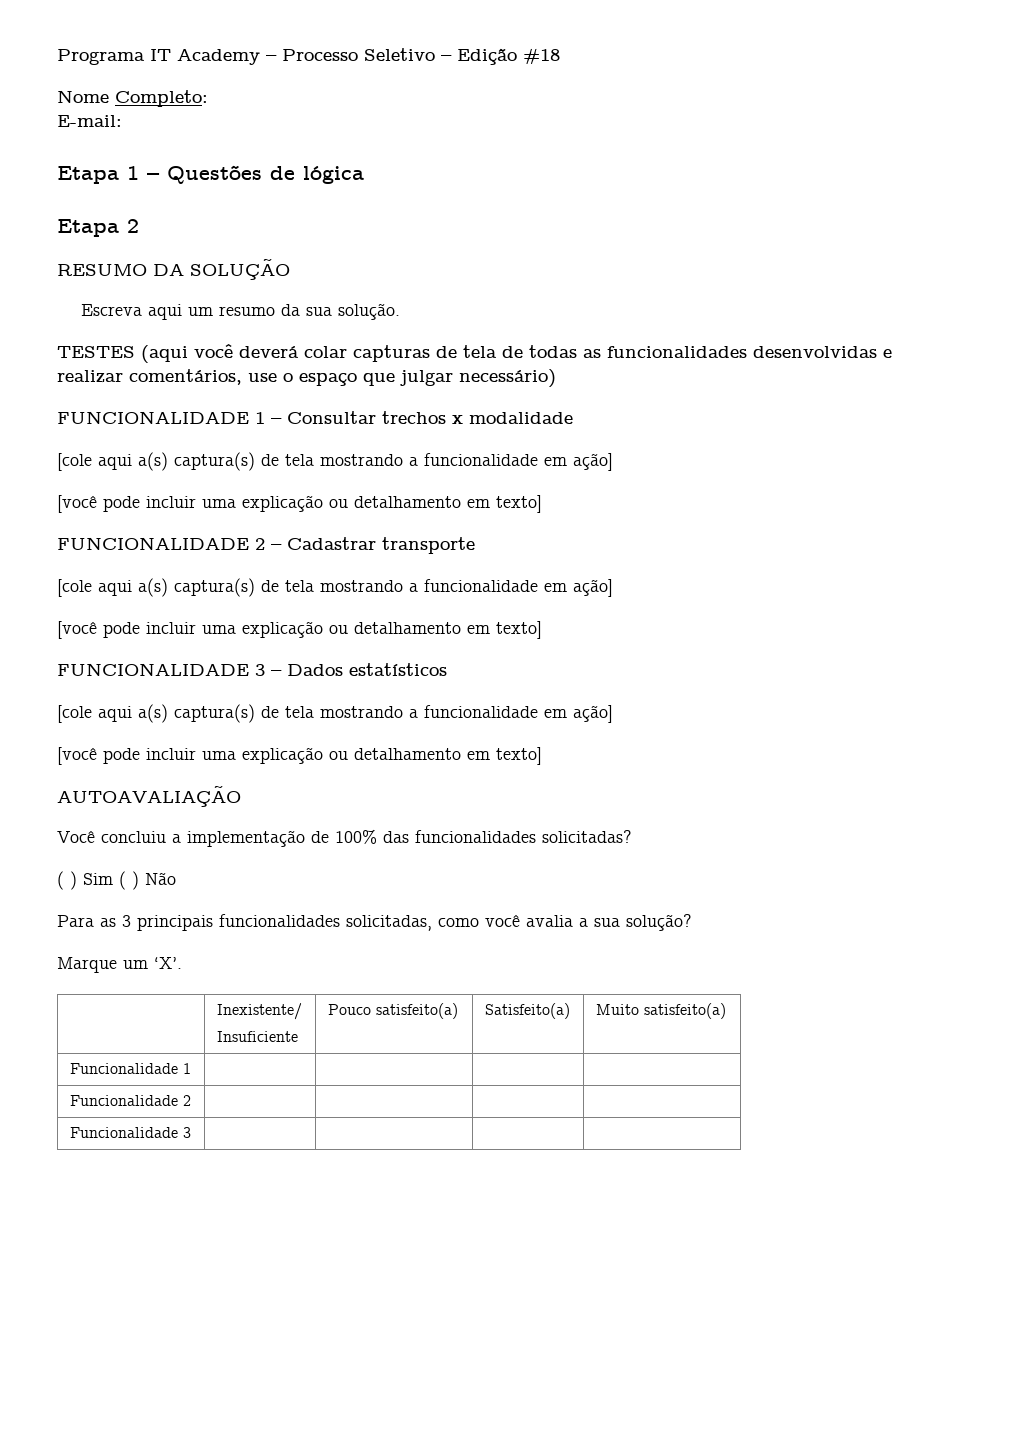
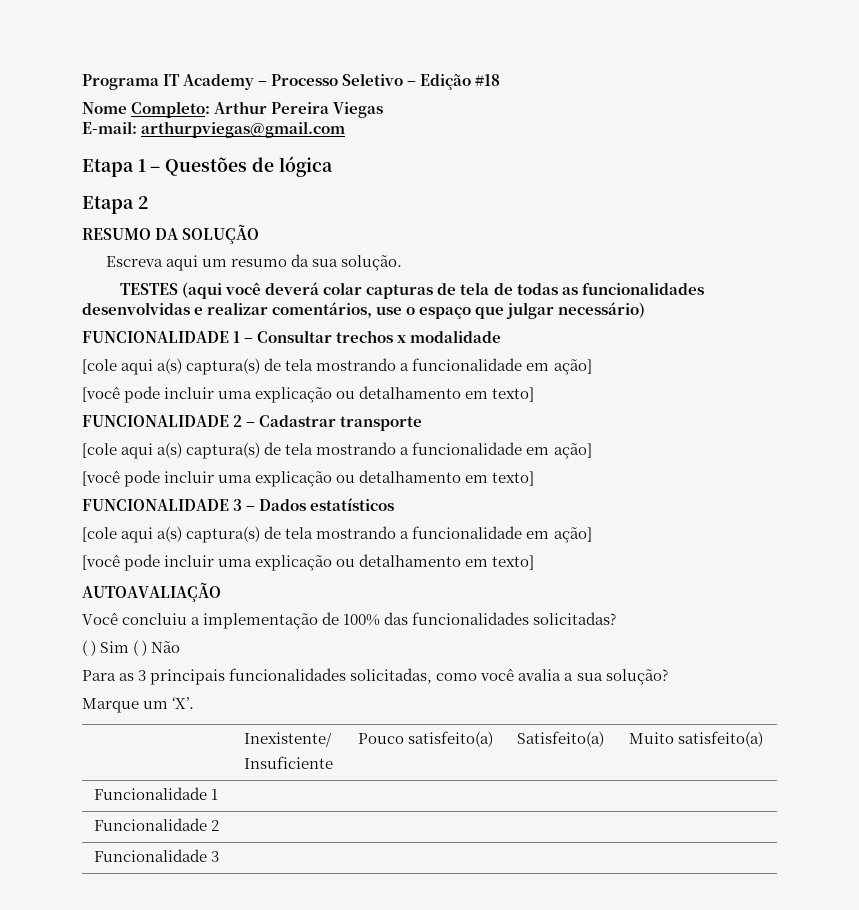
- Nome Completo:
+ Nome Completo: Arthur Pereira Viegas
- E-mail:
+ E-mail: arthurpviegas@gmail.com

